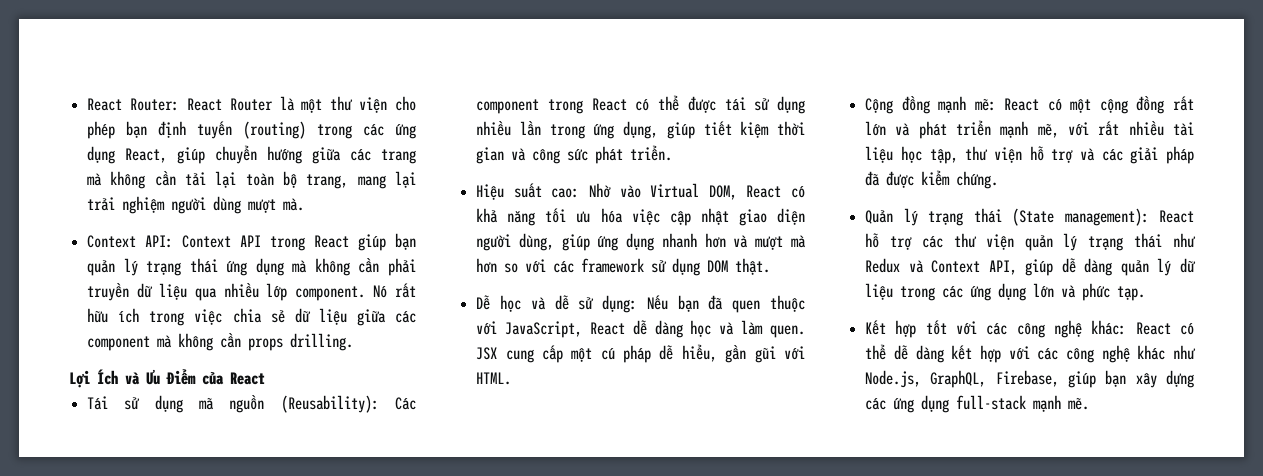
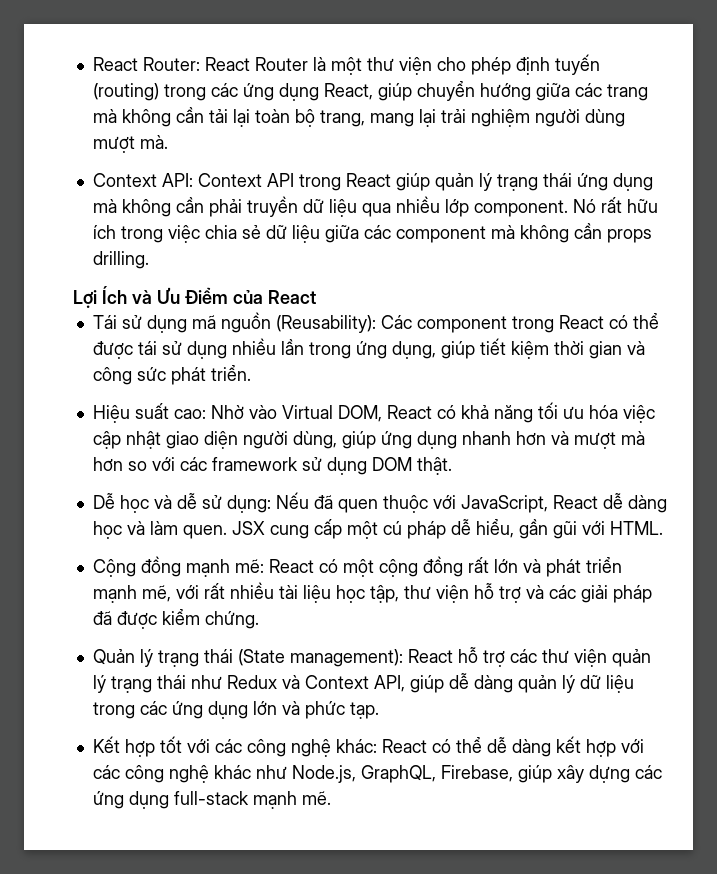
- React Router: React Router là một thư viện cho phép bạn định tuyến (routing) trong các ứng dụng React, giúp chuyển hướng giữa các trang mà không cần tải lại toàn bộ trang, mang lại trải nghiệm người dùng mượt mà.
+ React Router: React Router là một thư viện cho phép định tuyến (routing) trong các ứng dụng React, giúp chuyển hướng giữa các trang mà không cần tải lại toàn bộ trang, mang lại trải nghiệm người dùng mượt mà.
- Context API: Context API trong React giúp bạn quản lý trạng thái ứng dụng mà không cần phải truyền dữ liệu qua nhiều lớp component.
+ Context API: Context API trong React giúp quản lý trạng thái ứng dụng mà không cần phải truyền dữ liệu qua nhiều lớp component.
- Dễ học và dễ sử dụng: Nếu bạn đã quen thuộc với JavaScript, React dễ dàng học và làm quen.
+ Dễ học và dễ sử dụng: Nếu đã quen thuộc với JavaScript, React dễ dàng học và làm quen.
- Kết hợp tốt với các công nghệ khác: React có thể dễ dàng kết hợp với các công nghệ khác như Node.js, GraphQL, Firebase, giúp bạn xây dựng các ứng dụng full-stack mạnh mẽ.
+ Kết hợp tốt với các công nghệ khác: React có thể dễ dàng kết hợp với các công nghệ khác như Node.js, GraphQL, Firebase, giúp xây dựng các ứng dụng full-stack mạnh mẽ.

